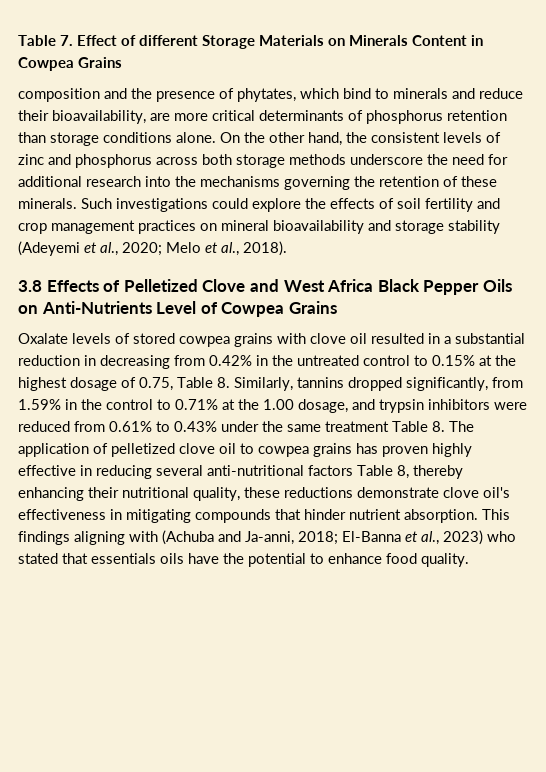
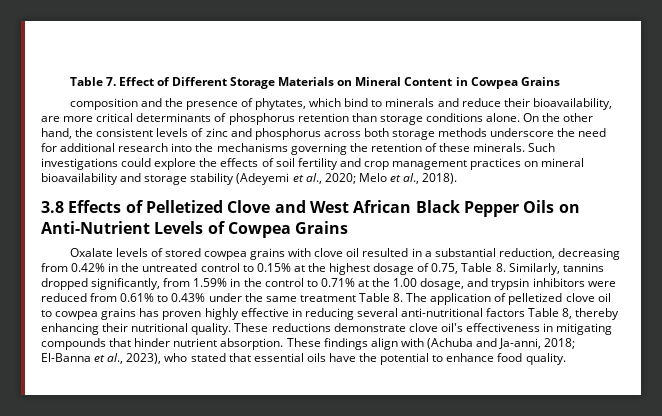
- Table 7. Effect of different Storage Materials on Minerals Content in Cowpea Grains
+ Table 7. Effect of Different Storage Materials on Mineral Content in Cowpea Grains
- 3.8 Effects of Pelletized Clove and West Africa Black Pepper Oils on Anti-Nutrients Level of Cowpea Grains
+ 3.8 Effects of Pelletized Clove and West African Black Pepper Oils on Anti-Nutrient Levels of Cowpea Grains
- Oxalate levels of stored cowpea grains with clove oil resulted in a substantial reduction in decreasing from 0.42% in the untreated control to 0.15% at the highest dosage of 0.75, Table 8. Similarly, tannins dropped significantly, from 1.59% in the control to 0.71% at the 1.00 dosage, and trypsin inhibitors were reduced from 0.61% to 0.43% under the same treatment Table 8. The application of pelletized clove oil to cowpea grains has proven highly effective in reducing several anti-nutritional factors Table 8, thereby enhancing their nutritional quality, these reductions demonstrate clove oil's effectiveness in mitigating compounds that hinder nutrient absorption.
+ Oxalate levels of stored cowpea grains with clove oil resulted in a substantial reduction, decreasing from 0.42% in the untreated control to 0.15% at the highest dosage of 0.75, Table 8. Similarly, tannins dropped significantly, from 1.59% in the control to 0.71% at the 1.00 dosage, and trypsin inhibitors were reduced from 0.61% to 0.43% under the same treatment Table 8. The application of pelletized clove oil to cowpea grains has proven highly effective in reducing several anti-nutritional factors Table 8, thereby enhancing their nutritional quality. These reductions demonstrate clove oil's effectiveness in mitigating compounds that hinder nutrient absorption.
- This findings aligning with (Achuba and Ja-anni, 2018; El-Banna et al., 2023) who stated that essentials oils have the potential to enhance food quality.
+ These findings align with (Achuba and Ja-anni, 2018; El-Banna et al., 2023), who stated that essential oils have the potential to enhance food quality.

